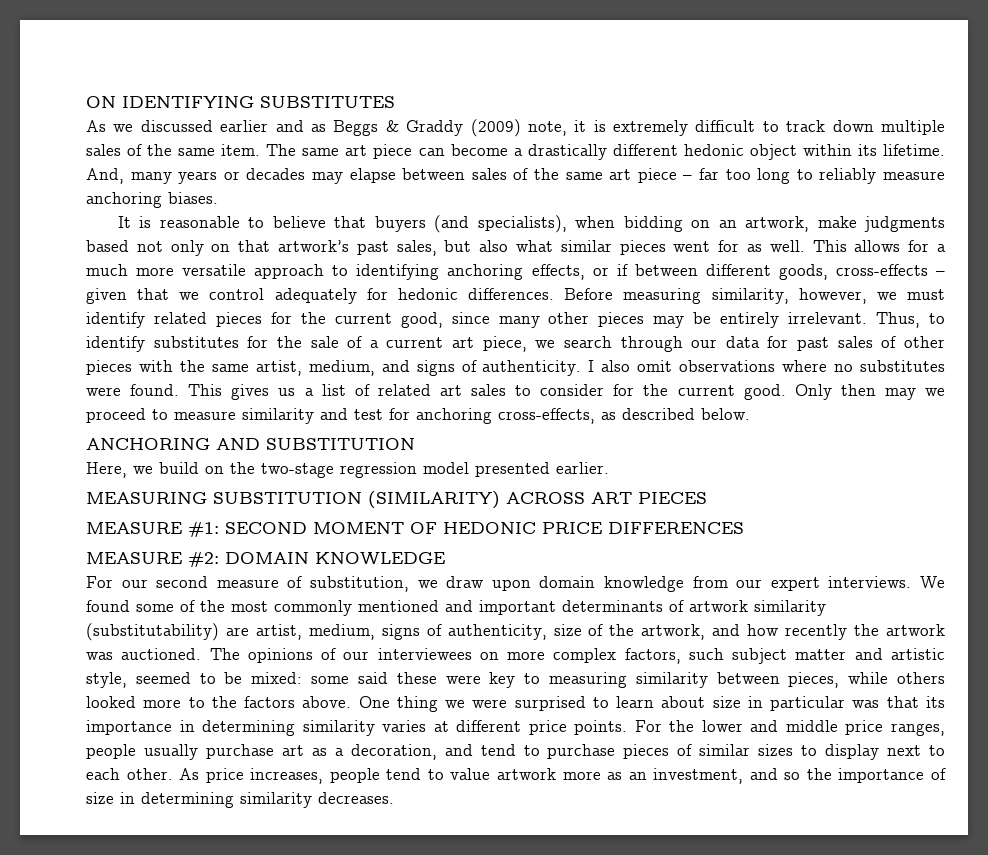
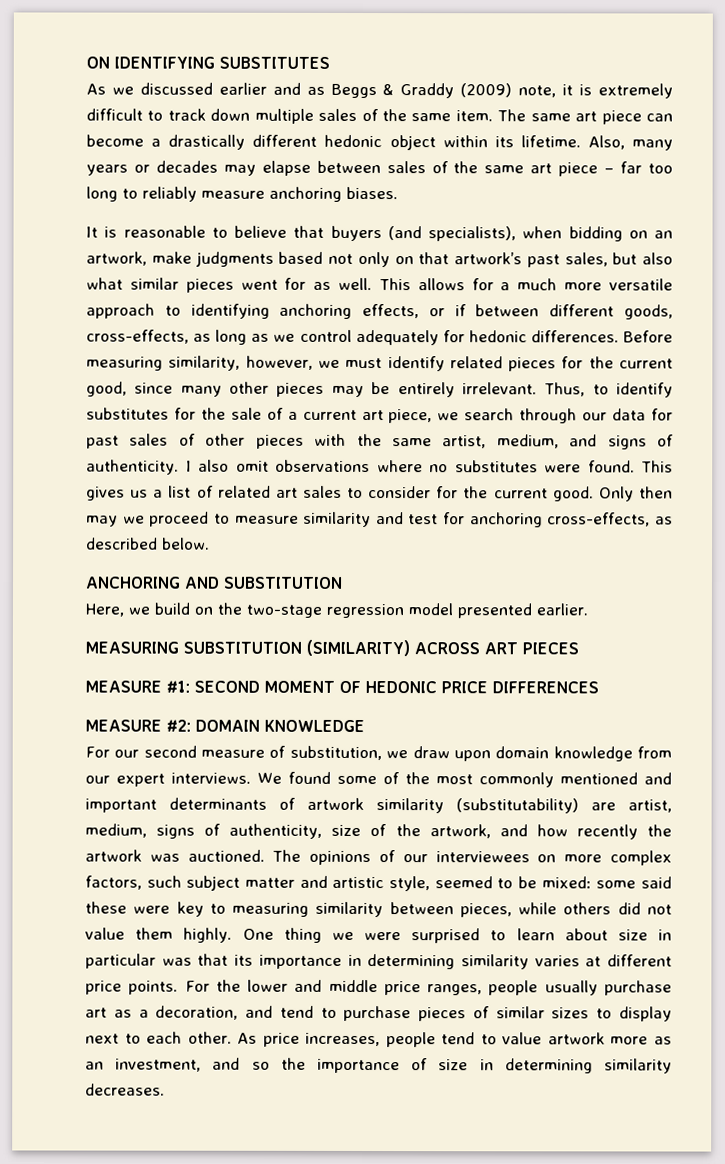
- And, many years or decades may elapse between sales of the same art piece – far too long to reliably measure anchoring biases.
+ Also, many years or decades may elapse between sales of the same art piece – far too long to reliably measure anchoring biases.
- This allows for a much more versatile approach to identifying anchoring effects, or if between different goods, cross-effects – given that we control adequately for hedonic differences.
+ This allows for a much more versatile approach to identifying anchoring effects, or if between different goods, cross-effects, as long as we control adequately for hedonic differences.
- The opinions of our interviewees on more complex factors, such subject matter and artistic style, seemed to be mixed: some said these were key to measuring similarity between pieces, while others looked more to the factors above.
+ The opinions of our interviewees on more complex factors, such subject matter and artistic style, seemed to be mixed: some said these were key to measuring similarity between pieces, while others did not value them highly.

